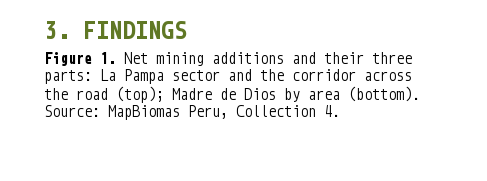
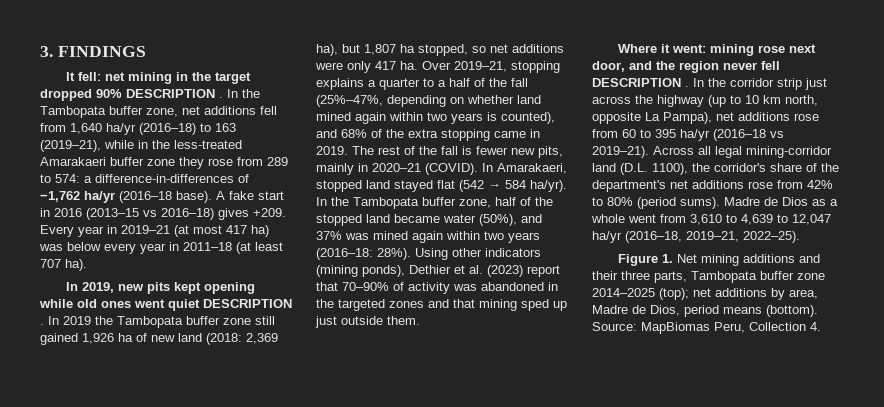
+ It fell: net mining in the target dropped 90% DESCRIPTION . In the Tambopata buffer zone, net additions fell from 1,640 ha/yr (2016–18) to 163 (2019–21), while in the less-treated Amarakaeri buffer zone they rose from 289 to 574: a difference-in-differences of −1,762 ha/yr (2016–18 base). A fake start in 2016 (2013–15 vs 2016–18) gives +209. Every year in 2019–21 (at most 417 ha) was below every year in 2011–18 (at least 707 ha).
+ In 2019, new pits kept opening while old ones went quiet DESCRIPTION . In 2019 the Tambopata buffer zone still gained 1,926 ha of new land (2018: 2,369 ha), but 1,807 ha stopped, so net additions were only 417 ha. Over 2019–21, stopping explains a quarter to a half of the fall (25%–47%, depending on whether land mined again within two years is counted), and 68% of the extra stopping came in 2019. The rest of the fall is fewer new pits, mainly in 2020–21 (COVID). In Amarakaeri, stopped land stayed flat (542 → 584 ha/yr). In the Tambopata buffer zone, half of the stopped land became water (50%), and 37% was mined again within two years (2016–18: 28%). Using other indicators (mining ponds), Dethier et al. (2023) report that 70–90% of activity was abandoned in the targeted zones and that mining sped up just outside them.
+ Where it went: mining rose next door, and the region never fell DESCRIPTION . In the corridor strip just across the highway (up to 10 km north, opposite La Pampa), net additions rose from 60 to 395 ha/yr (2016–18 vs 2019–21). Across all legal mining-corridor land (D.L. 1100), the corridor's share of the department's net additions rose from 42% to 80% (period sums). Madre de Dios as a whole went from 3,610 to 4,639 to 12,047 ha/yr (2016–18, 2019–21, 2022–25).
- Figure 1. Net mining additions and their three parts: La Pampa sector and the corridor across the road (top); Madre de Dios by area (bottom).
+ Figure 1. Net mining additions and their three parts, Tambopata buffer zone 2014–2025 (top); net additions by area, Madre de Dios, period means (bottom).

